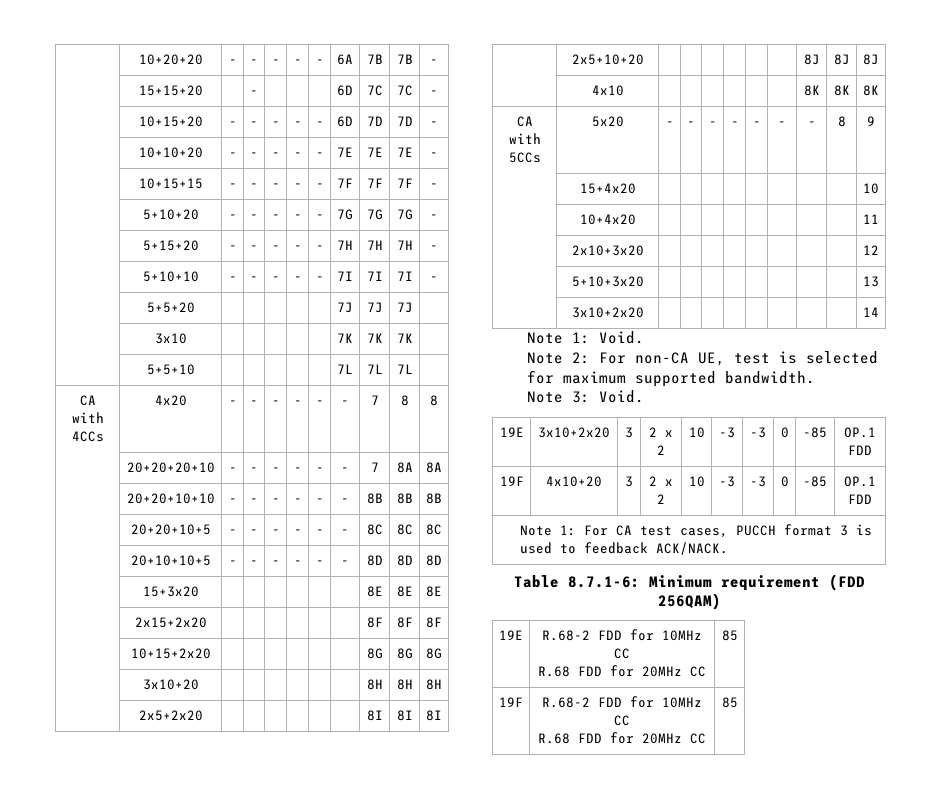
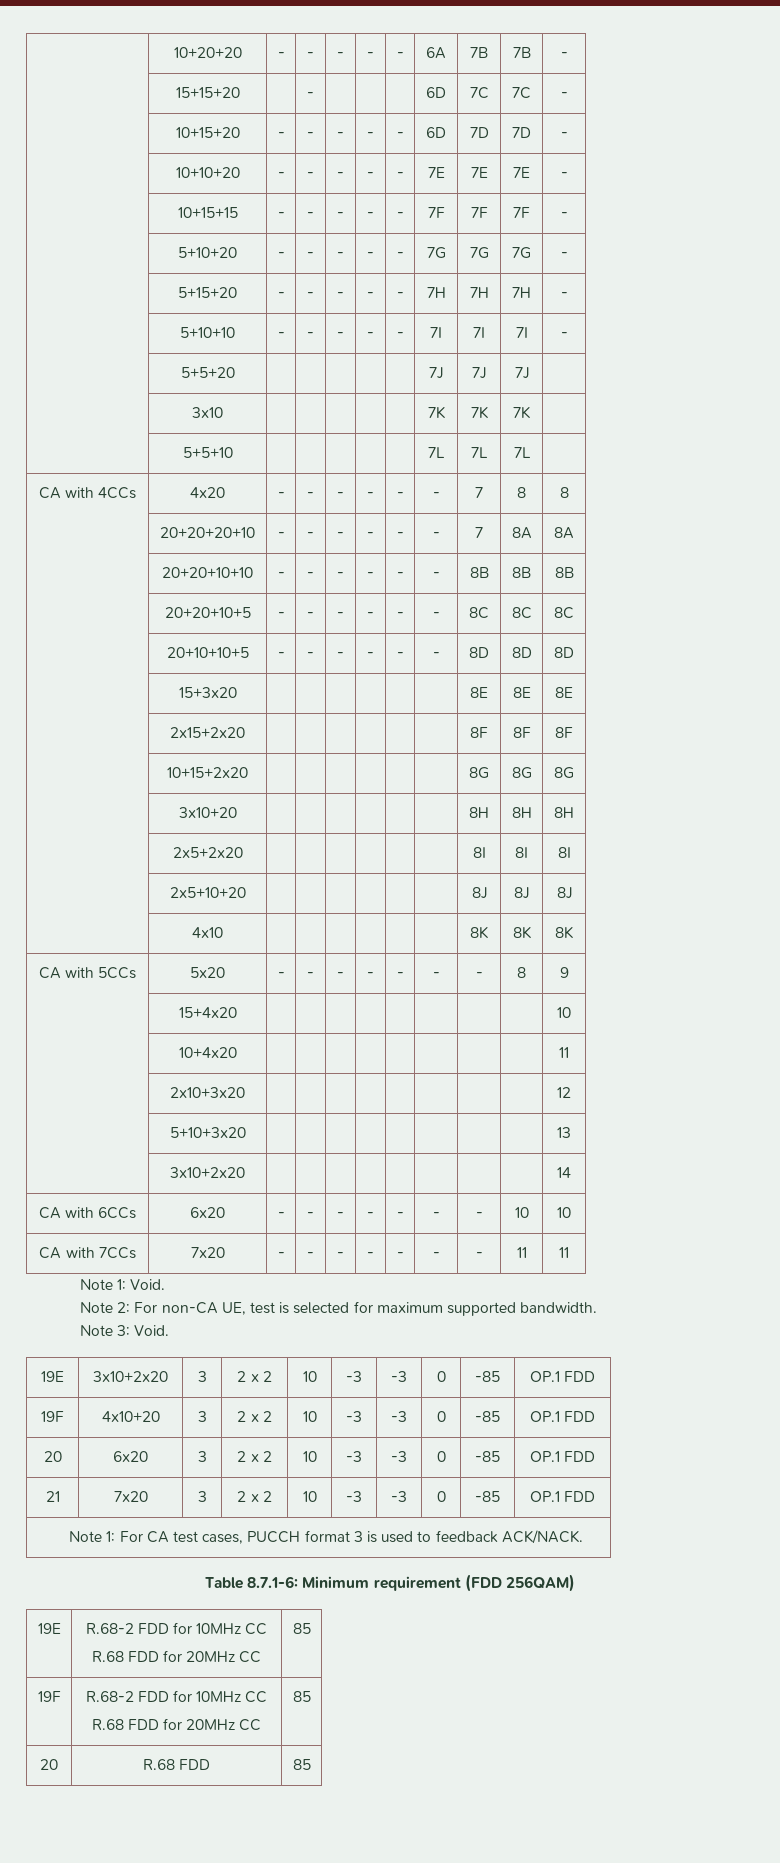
+ CA with 6CCs | 6x20 | - | - | - | - | - | - | - | 10 | 10
+ CA with 7CCs | 7x20 | - | - | - | - | - | - | - | 11 | 11
+ 20 | 6x20 | 3 | 2 x 2 | 10 | -3 | -3 | 0 | -85 | OP.1 FDD
+ 21 | 7x20 | 3 | 2 x 2 | 10 | -3 | -3 | 0 | -85 | OP.1 FDD
+ 20 | R.68 FDD | 85

